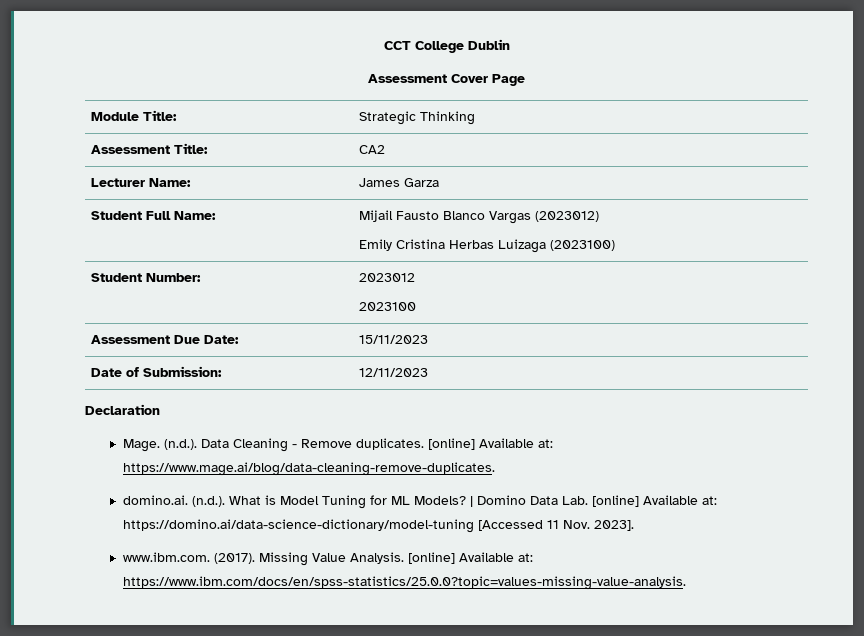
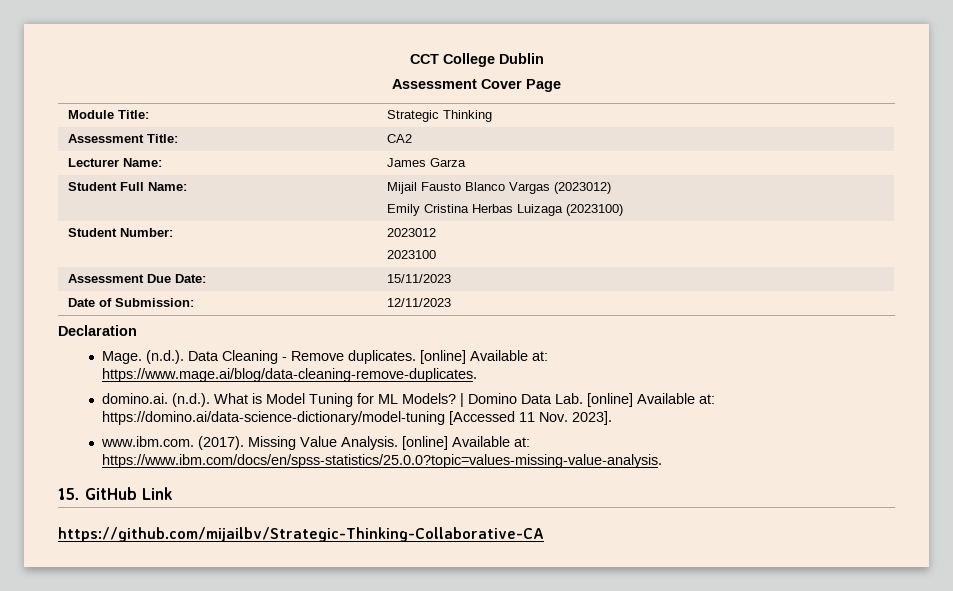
+ 15. GitHub Link
+ https://github.com/mijailbv/Strategic-Thinking-Collaborative-CA

